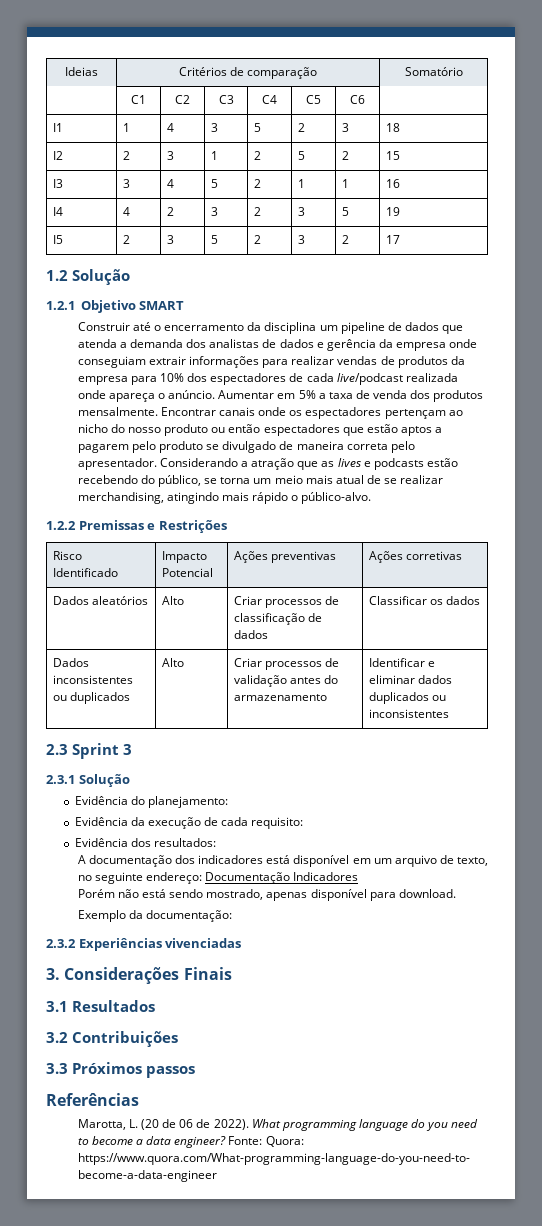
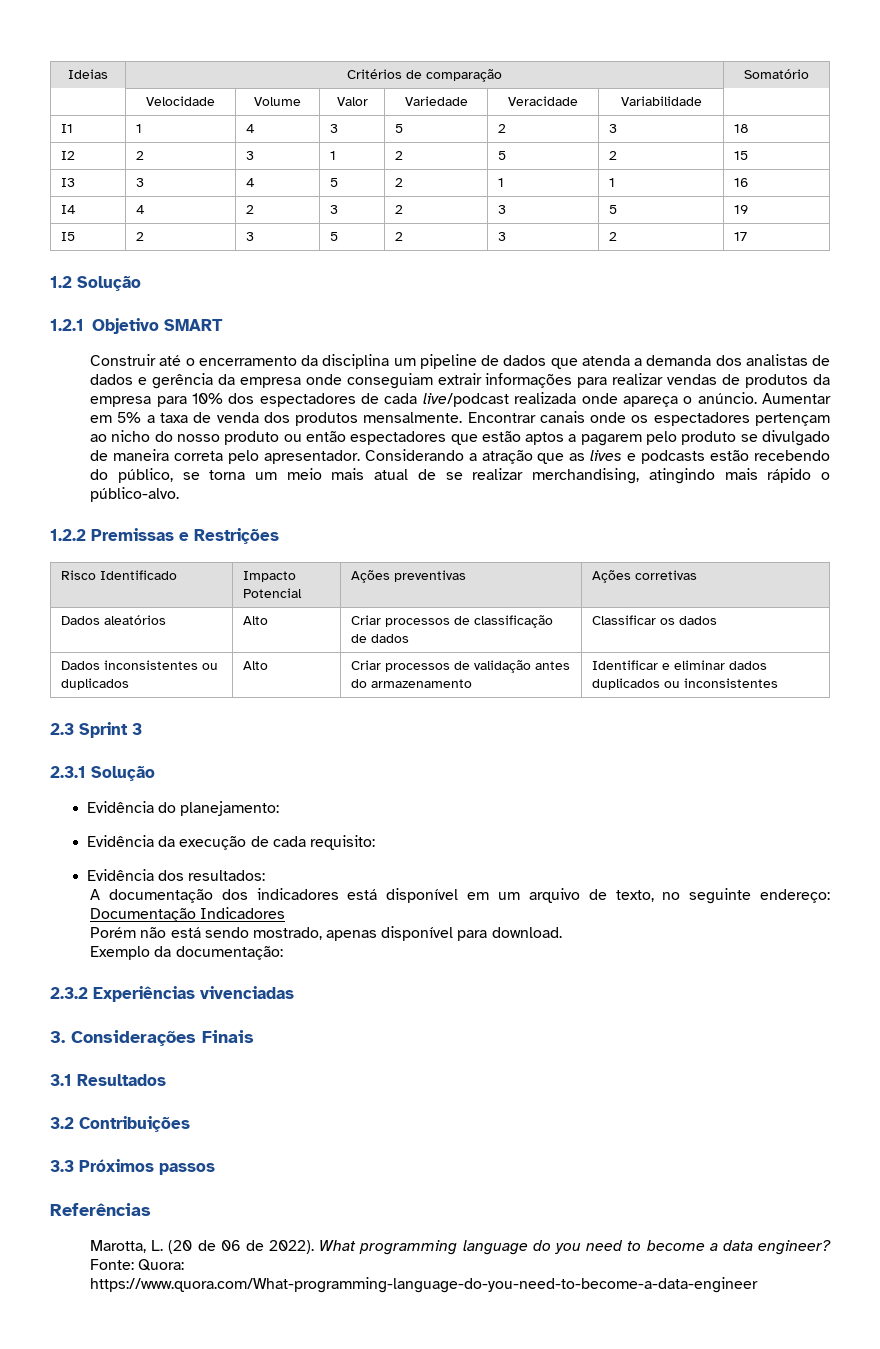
- | C1 | C2 | C3 | C4 | C5 | C6 |
+ | Velocidade | Volume | Valor | Variedade | Veracidade | Variabilidade |

